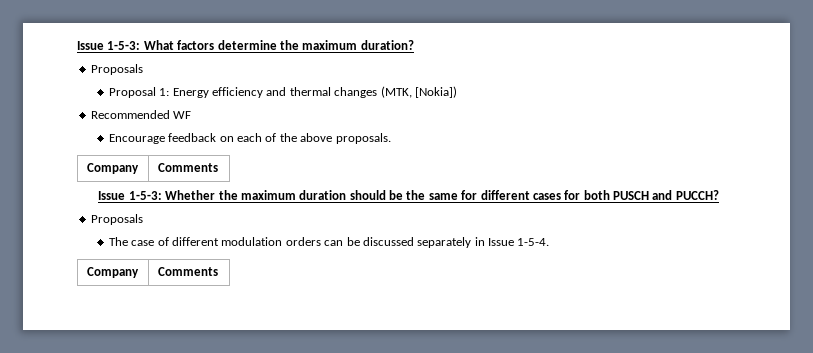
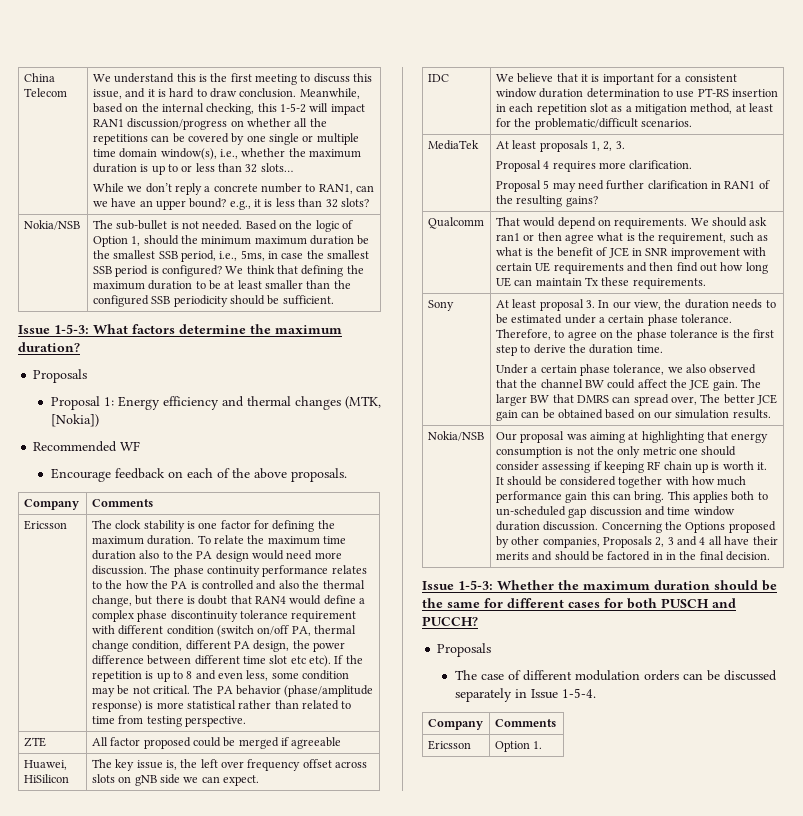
+ China Telecom | We understand this is the first meeting to discuss this issue, and it is hard to draw conclusion. Meanwhile, based on the internal checking, this 1-5-2 will impact RAN1 discussion/progress on whether all the repetitions can be covered by one single or multiple time domain window(s), i.e., whether the maximum duration is up to or less than 32 slots…
+ While we don’t reply a concrete number to RAN1, can we have an upper bound? e.g., it is less than 32 slots?
+ Nokia/NSB | The sub-bullet is not needed. Based on the logic of Option 1, should the minimum maximum duration be the smallest SSB period, i.e., 5ms, in case the smallest SSB period is configured? We think that defining the maximum duration to be at least smaller than the configured SSB periodicity should be sufficient.
+ Ericsson | The clock stability is one factor for defining the maximum duration. To relate the maximum time duration also to the PA design would need more discussion. The phase continuity performance relates to the how the PA is controlled and also the thermal change, but there is doubt that RAN4 would define a complex phase discontinuity tolerance requirement with different condition (switch on/off PA, thermal change condition, different PA design, the power difference between different time slot etc etc). If the repetition is up to 8 and even less, some condition may be not critical. The PA behavior (phase/amplitude response) is more statistical rather than related to time from testing perspective.
+ ZTE | All factor proposed could be merged if agreeable
+ Huawei, HiSilicon | The key issue is, the left over frequency offset across slots on gNB side we can expect.
+ IDC | We believe that it is important for a consistent window duration determination to use PT-RS insertion in each repetition slot as a mitigation method, at least for the problematic/difficult scenarios.
+ MediaTek | At least proposals 1, 2, 3.
+ Proposal 4 requires more clarification.
+ Proposal 5 may need further clarification in RAN1 of the resulting gains?
+ Qualcomm | That would depend on requirements. We should ask ran1 or then agree what is the requirement, such as what is the benefit of JCE in SNR improvement with certain UE requirements and then find out how long UE can maintain Tx these requirements.
+ Sony | At least proposal 3. In our view, the duration needs to be estimated under a certain phase tolerance. Therefore, to agree on the phase tolerance is the first step to derive the duration time.
+ Under a certain phase tolerance, we also observed that the channel BW could affect the JCE gain. The larger BW that DMRS can spread over, The better JCE gain can be obtained based on our simulation results.
+ Nokia/NSB | Our proposal was aiming at highlighting that energy consumption is not the only metric one should consider assessing if keeping RF chain up is worth it. It should be considered together with how much performance gain this can bring. This applies both to un-scheduled gap discussion and time window duration discussion. Concerning the Options proposed by other companies, Proposals 2, 3 and 4 all have their merits and should be factored in in the final decision.
+ Ericsson | Option 1.

